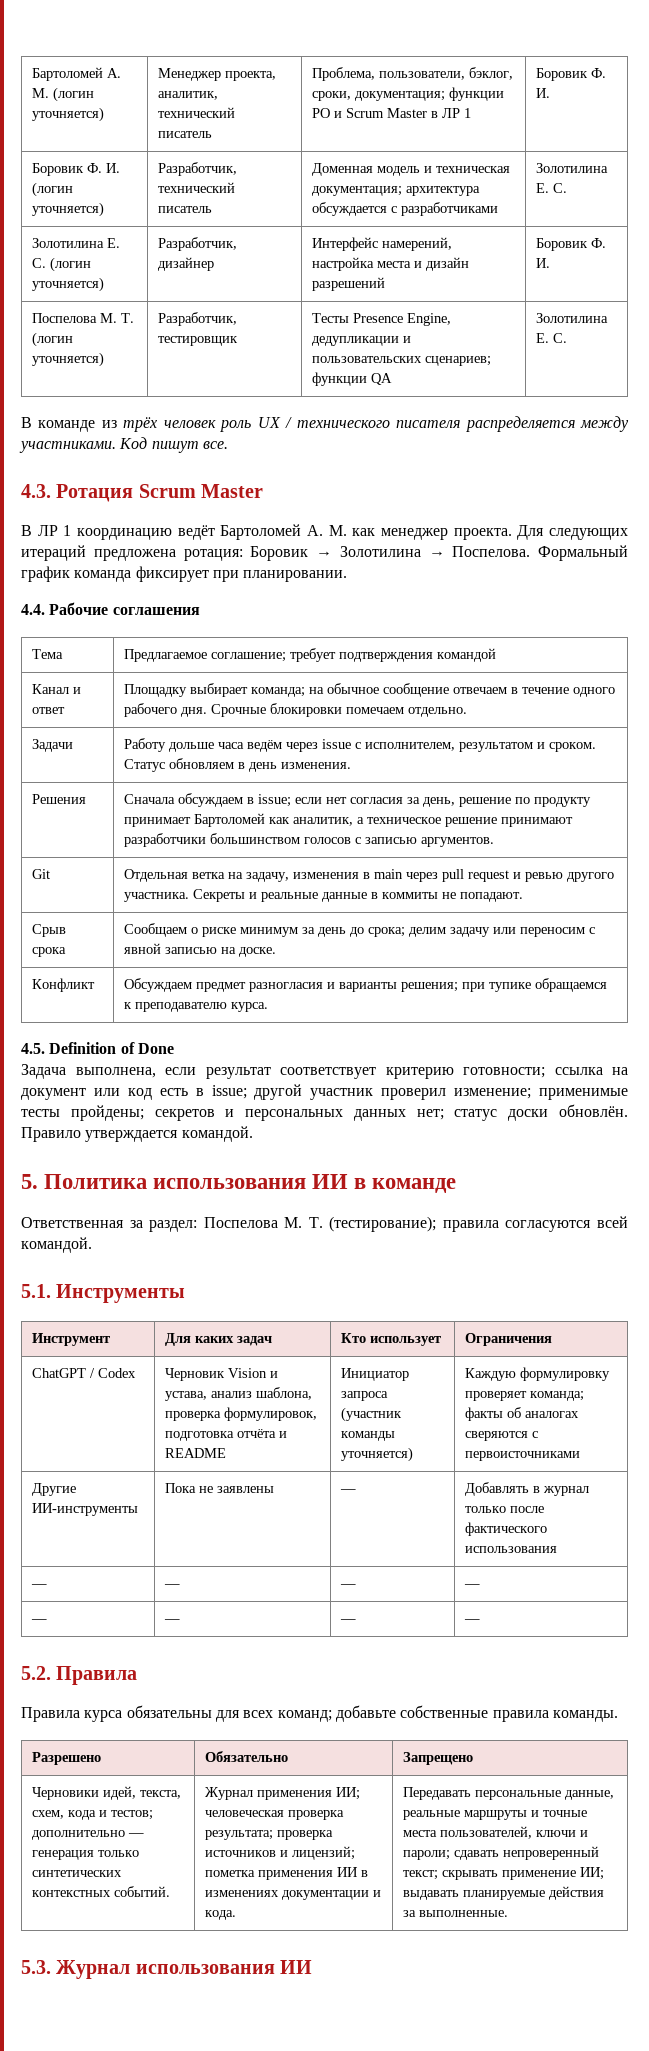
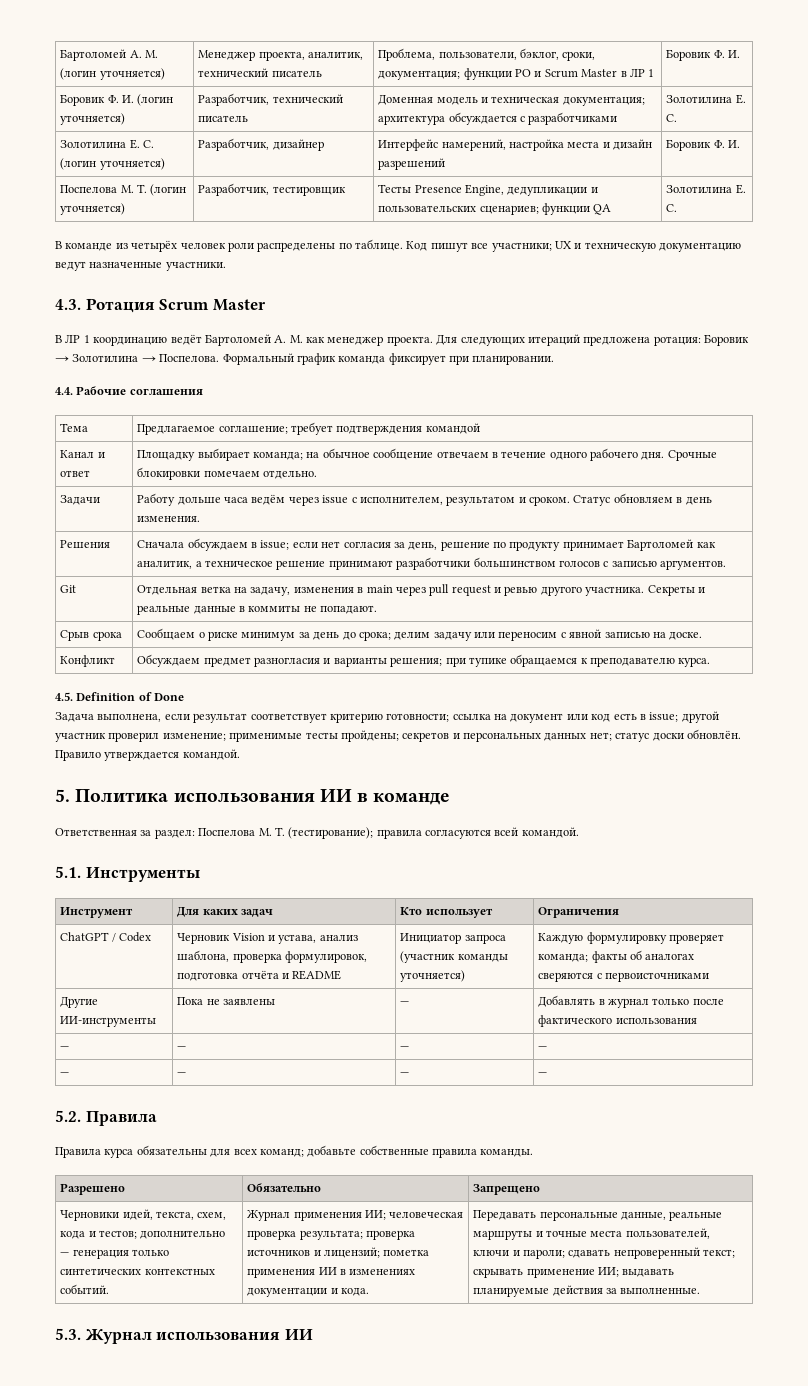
- В команде из трёх человек роль UX / технического писателя распределяется между участниками. Код пишут все.
+ В команде из четырёх человек роли распределены по таблице. Код пишут все участники; UX и техническую документацию ведут назначенные участники.

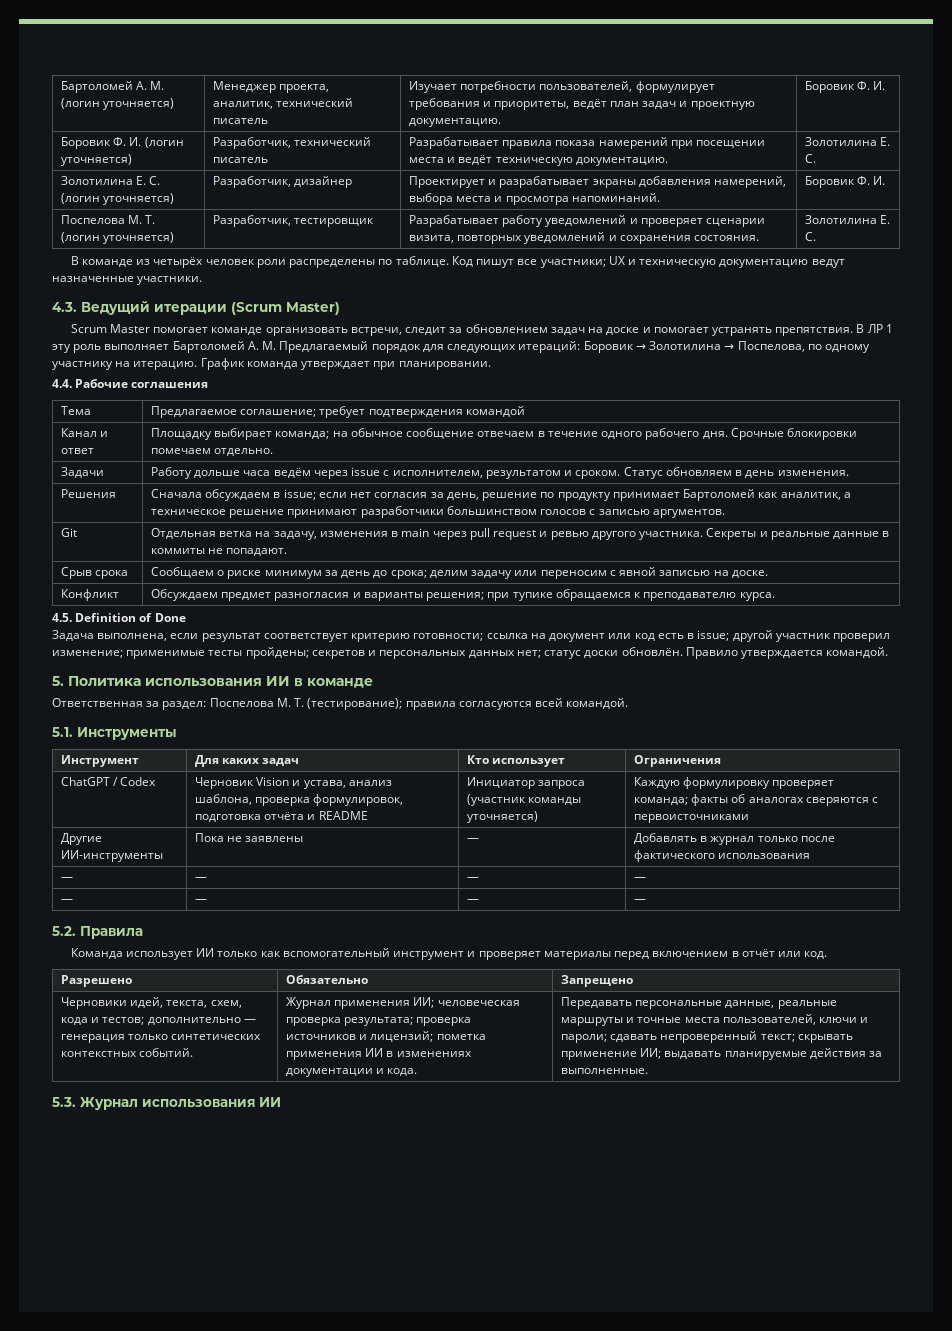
- Бартоломей А. М. (логин уточняется) | Менеджер проекта, аналитик, технический писатель | Проблема, пользователи, бэклог, сроки, документация; функции PO и Scrum Master в ЛР 1 | Боровик Ф. И.
+ Бартоломей А. М. (логин уточняется) | Менеджер проекта, аналитик, технический писатель | Изучает потребности пользователей, формулирует требования и приоритеты, ведёт план задач и проектную документацию. | Боровик Ф. И.
- Боровик Ф. И. (логин уточняется) | Разработчик, технический писатель | Доменная модель и техническая документация; архитектура обсуждается с разработчиками | Золотилина Е. С.
+ Боровик Ф. И. (логин уточняется) | Разработчик, технический писатель | Разрабатывает правила показа намерений при посещении места и ведёт техническую документацию. | Золотилина Е. С.
- Золотилина Е. С. (логин уточняется) | Разработчик, дизайнер | Интерфейс намерений, настройка места и дизайн разрешений | Боровик Ф. И.
+ Золотилина Е. С. (логин уточняется) | Разработчик, дизайнер | Проектирует и разрабатывает экраны добавления намерений, выбора места и просмотра напоминаний. | Боровик Ф. И.
- Поспелова М. Т. (логин уточняется) | Разработчик, тестировщик | Тесты Presence Engine, дедупликации и пользовательских сценариев; функции QA | Золотилина Е. С.
+ Поспелова М. Т. (логин уточняется) | Разработчик, тестировщик | Разрабатывает работу уведомлений и проверяет сценарии визита, повторных уведомлений и сохранения состояния. | Золотилина Е. С.
- 4.3. Ротация Scrum Master
- В ЛР 1 координацию ведёт Бартоломей А. М. как менеджер проекта. Для следующих итераций предложена ротация: Боровик → Золотилина → Поспелова. Формальный график команда фиксирует при планировании.
+ 4.3. Ведущий итерации (Scrum Master)
+ Scrum Master помогает команде организовать встречи, следит за обновлением задач на доске и помогает устранять препятствия. В ЛР 1 эту роль выполняет Бартоломей А. М. Предлагаемый порядок для следующих итераций: Боровик → Золотилина → Поспелова, по одному участнику на итерацию. График команда утверждает при планировании.
- Правила курса обязательны для всех команд; добавьте собственные правила команды.
+ Команда использует ИИ только как вспомогательный инструмент и проверяет материалы перед включением в отчёт или код.

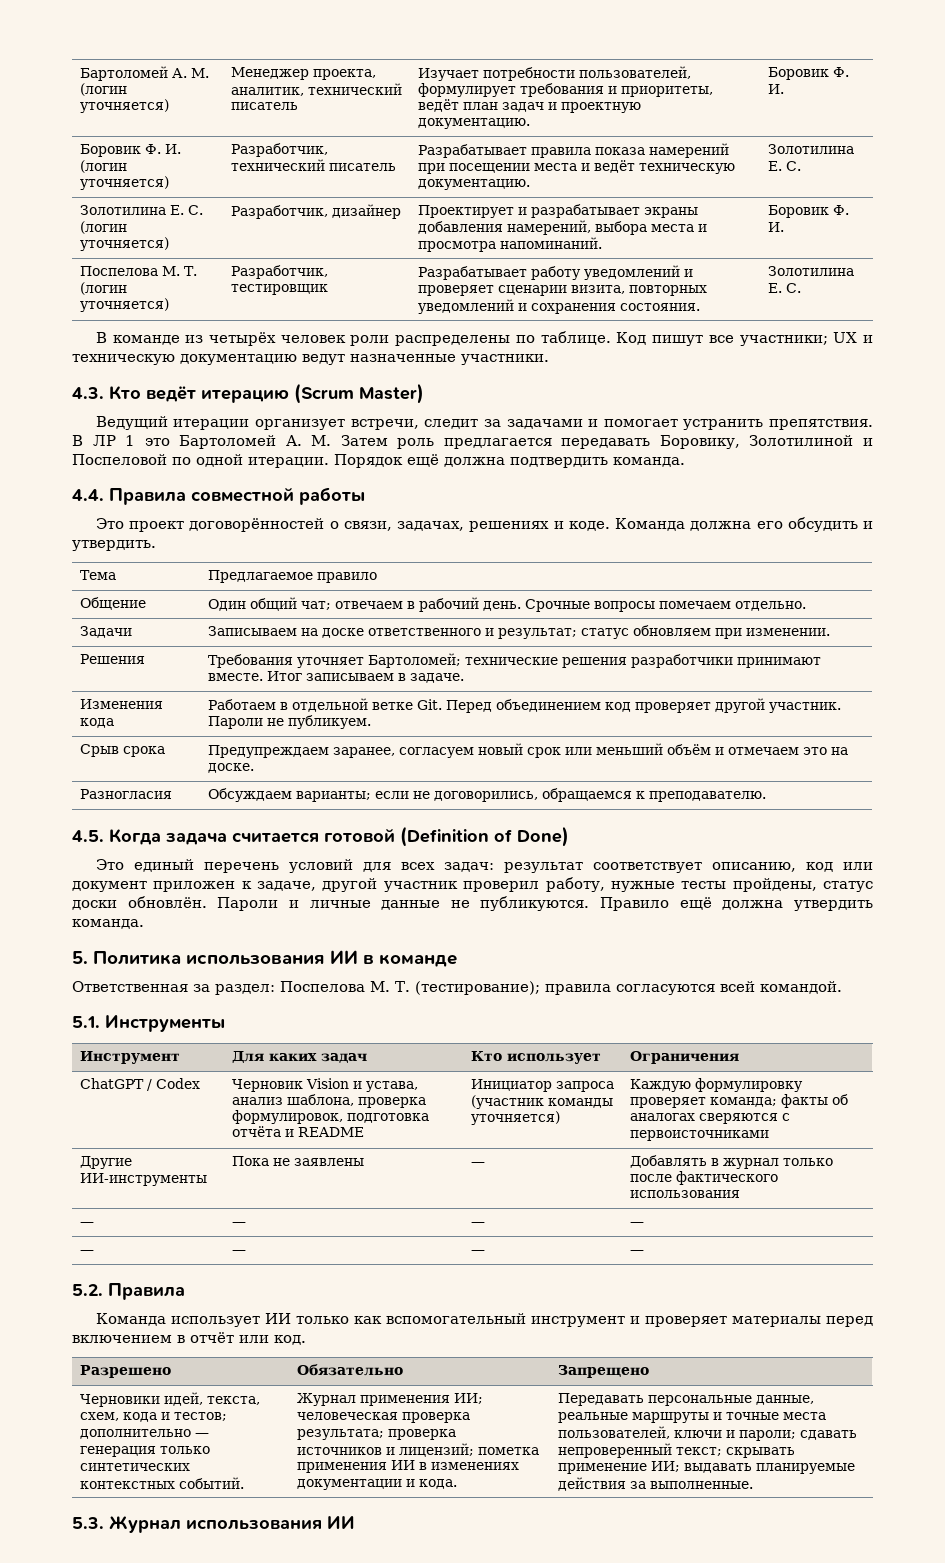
- 4.3. Ведущий итерации (Scrum Master)
+ 4.3. Кто ведёт итерацию (Scrum Master)
- Scrum Master помогает команде организовать встречи, следит за обновлением задач на доске и помогает устранять препятствия.
+ Ведущий итерации организует встречи, следит за задачами и помогает устранить препятствия.
- В ЛР 1 эту роль выполняет Бартоломей А. М. Предлагаемый порядок для следующих итераций: Боровик → Золотилина → Поспелова, по одному участнику на итерацию. График команда утверждает при планировании.
- 4.4. Рабочие соглашения
- Тема | Предлагаемое соглашение; требует подтверждения командой
- Канал и ответ | Площадку выбирает команда; на обычное сообщение отвечаем в течение одного рабочего дня. Срочные блокировки помечаем отдельно.
- Задачи | Работу дольше часа ведём через issue с исполнителем, результатом и сроком. Статус обновляем в день изменения.
- Решения | Сначала обсуждаем в issue; если нет согласия за день, решение по продукту принимает Бартоломей как аналитик, а техническое решение принимают разработчики большинством голосов с записью аргументов.
- Git | Отдельная ветка на задачу, изменения в main через pull request и ревью другого участника. Секреты и реальные данные в коммиты не попадают.
- Срыв срока | Сообщаем о риске минимум за день до срока; делим задачу или переносим с явной записью на доске.
+ В ЛР 1 это Бартоломей А. М. Затем роль предлагается передавать Боровику, Золотилиной и Поспеловой по одной итерации. Порядок ещё должна подтвердить команда.
+ 4.4. Правила совместной работы
+ Это проект договорённостей о связи, задачах, решениях и коде. Команда должна его обсудить и утвердить.
+ Тема | Предлагаемое правило
+ Общение | Один общий чат; отвечаем в рабочий день. Срочные вопросы помечаем отдельно.
+ Задачи | Записываем на доске ответственного и результат; статус обновляем при изменении.
+ Решения | Требования уточняет Бартоломей; технические решения разработчики принимают вместе. Итог записываем в задаче.
+ Изменения кода | Работаем в отдельной ветке Git. Перед объединением код проверяет другой участник. Пароли не публикуем.
+ Срыв срока | Предупреждаем заранее, согласуем новый срок или меньший объём и отмечаем это на доске.
- Конфликт | Обсуждаем предмет разногласия и варианты решения; при тупике обращаемся к преподавателю курса.
- 4.5. Definition of Done
- Задача выполнена, если результат соответствует критерию готовности; ссылка на документ или код есть в issue; другой участник проверил изменение; применимые тесты пройдены; секретов и персональных данных нет; статус доски обновлён. Правило утверждается командой.
+ Разногласия | Обсуждаем варианты; если не договорились, обращаемся к преподавателю.
+ 4.5. Когда задача считается готовой (Definition of Done)
+ Это единый перечень условий для всех задач: результат соответствует описанию, код или документ приложен к задаче, другой участник проверил работу, нужные тесты пройдены, статус доски обновлён. Пароли и личные данные не публикуются. Правило ещё должна утвердить команда.

